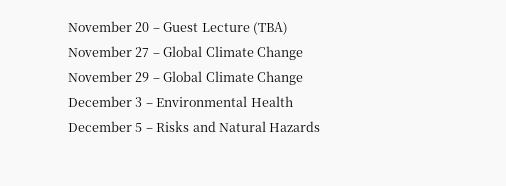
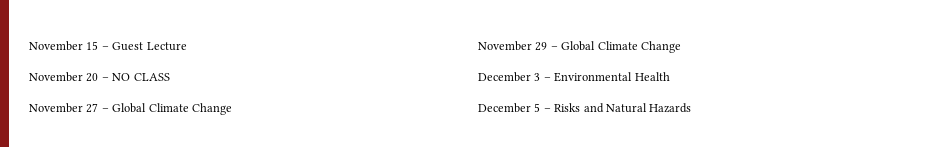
- November 20 – Guest Lecture (TBA)
+ November 15 – Guest Lecture
+ November 20 – NO CLASS

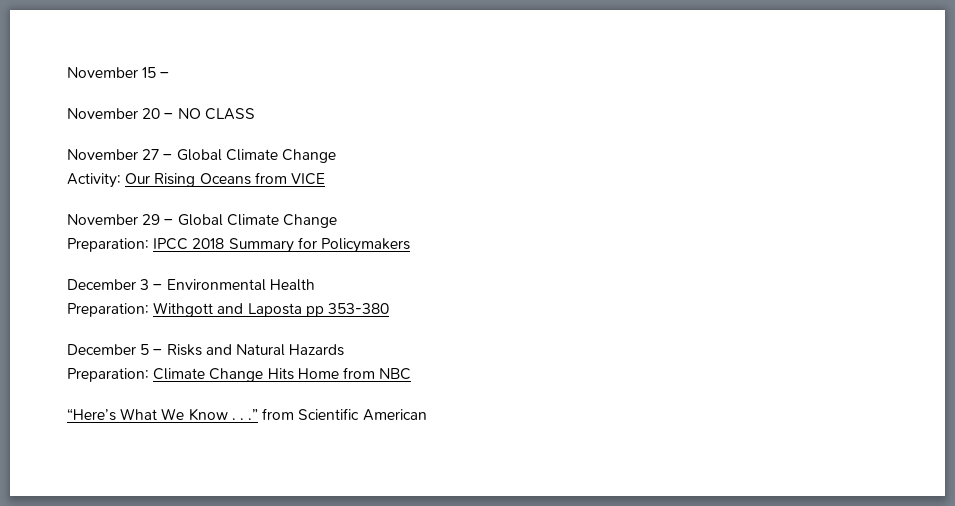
- November 15 – Guest Lecture
+ November 15 –
+ Activity: Our Rising Oceans from VICE
+ Preparation: IPCC 2018 Summary for Policymakers
+ Preparation: Withgott and Laposta pp 353-380
+ Preparation: Climate Change Hits Home from NBC
+ “Here’s What We Know . . .” from Scientific American

